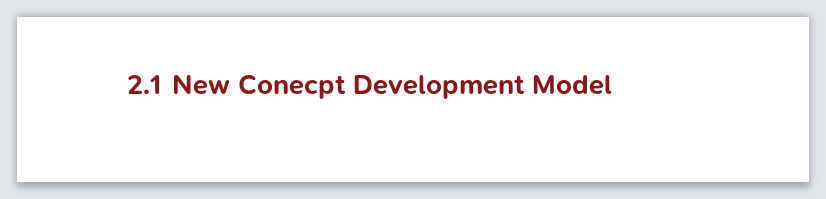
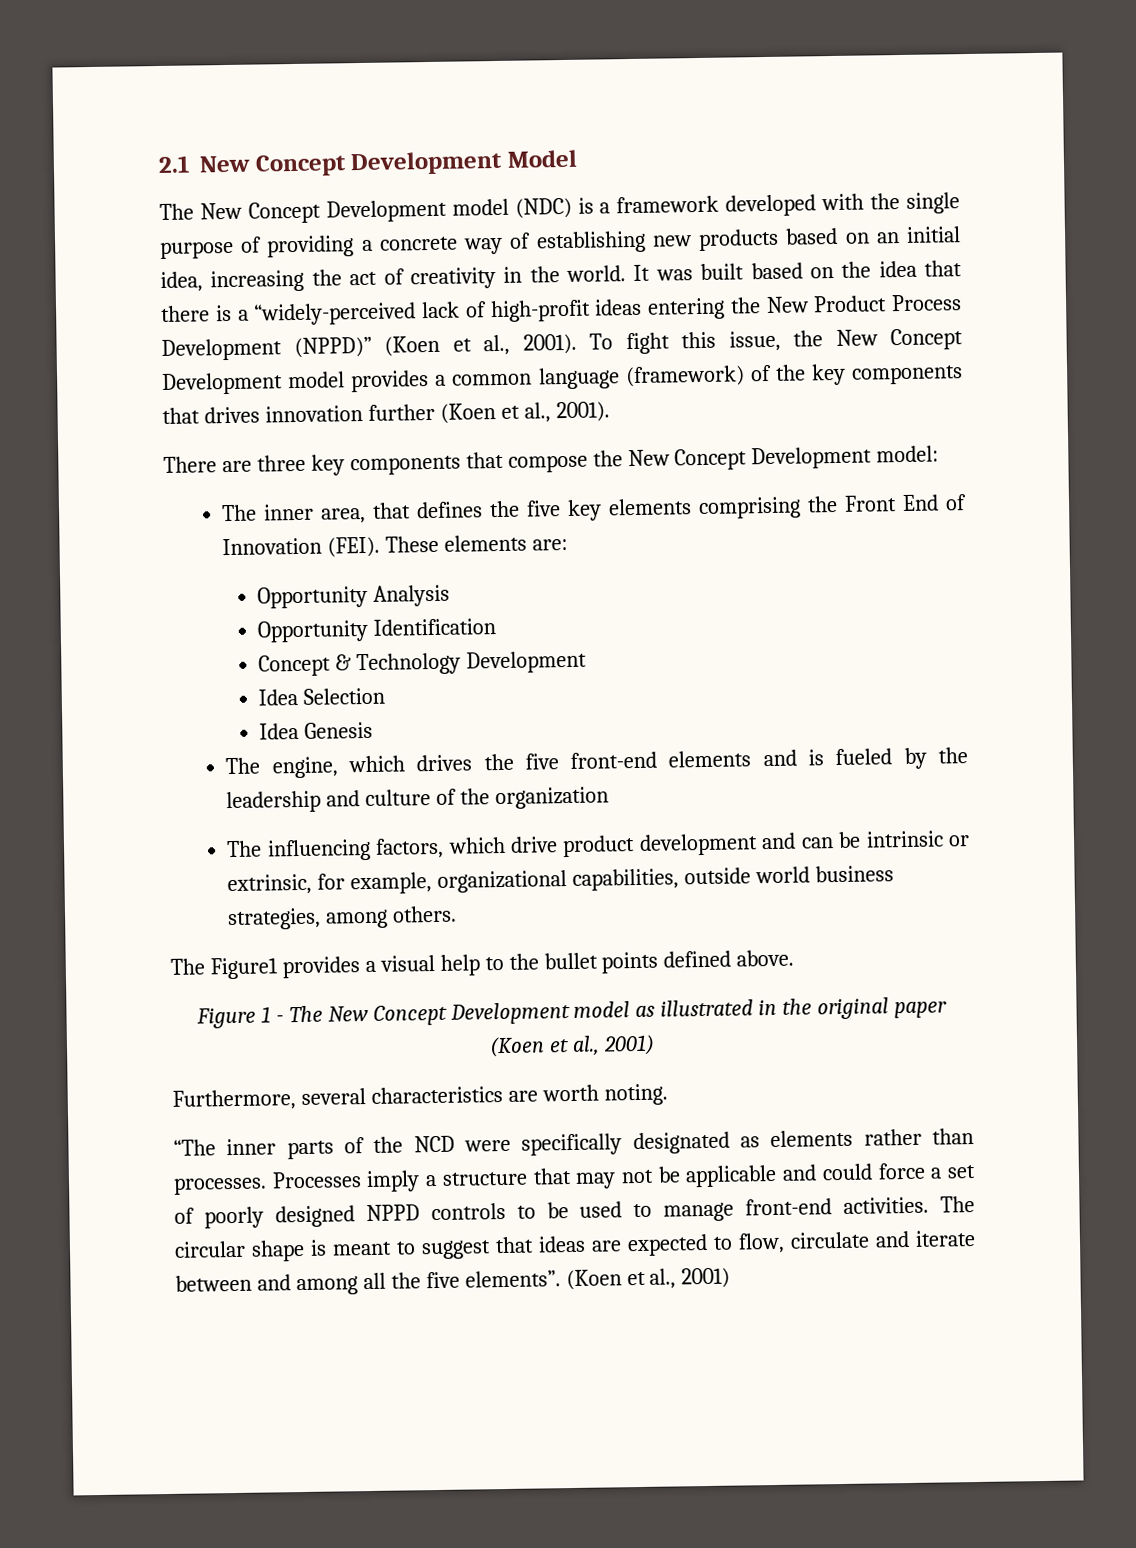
- 2.1 New Conecpt Development Model
+ 2.1 New Concept Development Model
+ The New Concept Development model (NDC) is a framework developed with the single purpose of providing a concrete way of establishing new products based on an initial idea, increasing the act of creativity in the world. It was built based on the idea that there is a “widely-perceived lack of high-profit ideas entering the New Product Process Development (NPPD)” (Koen et al., 2001). To fight this issue, the New Concept Development model provides a common language (framework) of the key components that drives innovation further (Koen et al., 2001).
+ There are three key components that compose the New Concept Development model:
+ The inner area, that defines the five key elements comprising the Front End of Innovation (FEI). These elements are:
+ Opportunity Analysis
+ Opportunity Identification
+ Concept & Technology Development
+ Idea Selection
+ Idea Genesis
+ The engine, which drives the five front-end elements and is fueled by the leadership and culture of the organization
+ The influencing factors, which drive product development and can be intrinsic or extrinsic, for example, organizational capabilities, outside world business strategies, among others.
+ The Figure1 provides a visual help to the bullet points defined above.
+ Figure 1 - The New Concept Development model as illustrated in the original paper (Koen et al., 2001)
+ Furthermore, several characteristics are worth noting.
+ “The inner parts of the NCD were specifically designated as elements rather than processes. Processes imply a structure that may not be applicable and could force a set of poorly designed NPPD controls to be used to manage front-end activities. The circular shape is meant to suggest that ideas are expected to flow, circulate and iterate between and among all the five elements”. (Koen et al., 2001)

